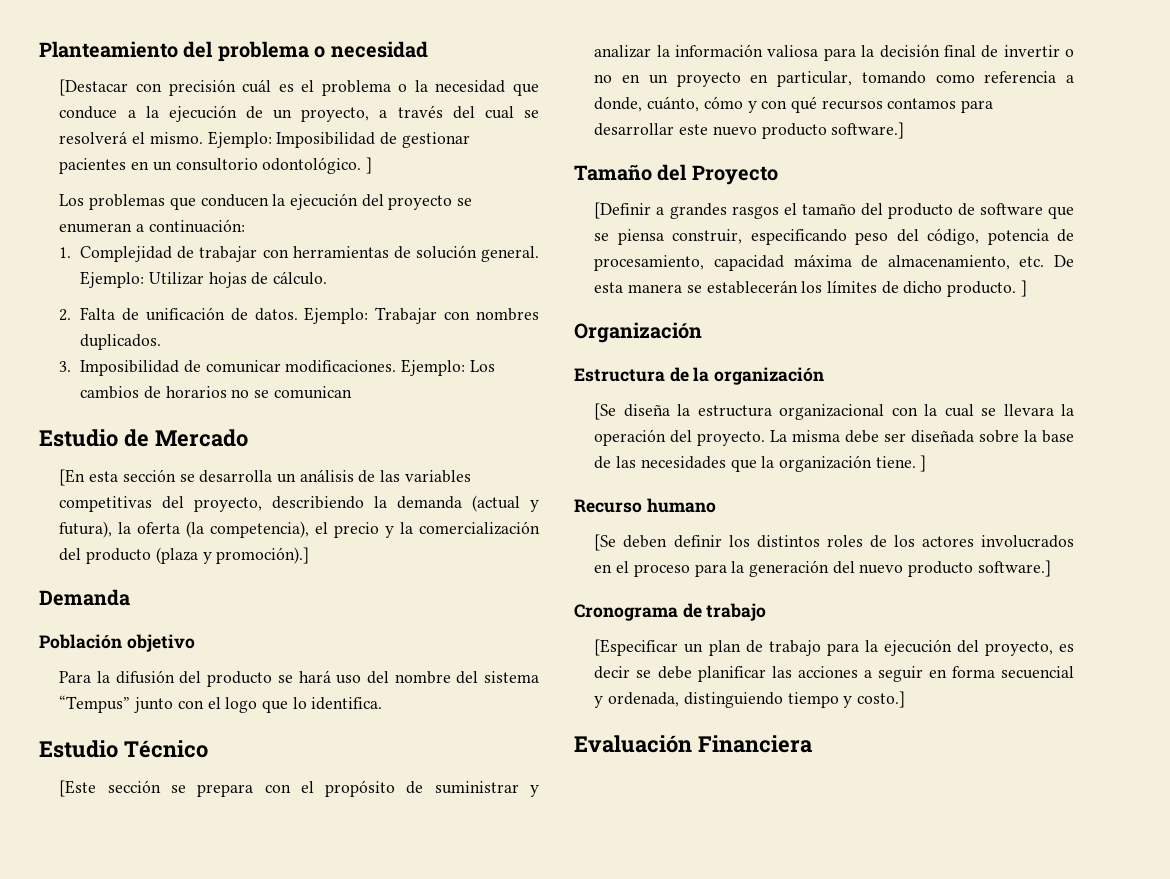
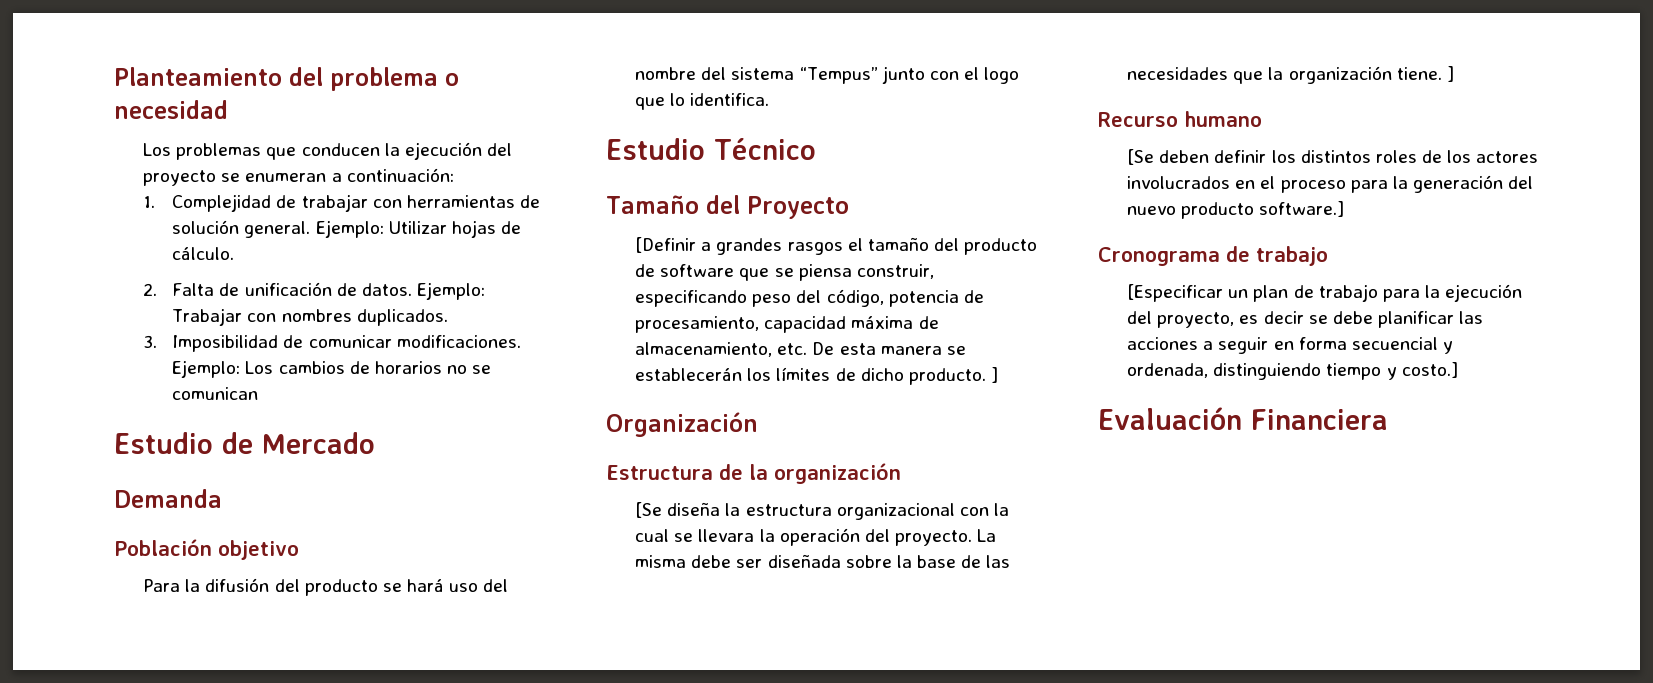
- [Destacar con precisión cuál es el problema o la necesidad que conduce a la ejecución de un proyecto, a través del cual se resolverá el mismo. Ejemplo: Imposibilidad de gestionar pacientes en un consultorio odontológico. ]
- [En esta sección se desarrolla un análisis de las variables competitivas del proyecto, describiendo la demanda (actual y futura), la oferta (la competencia), el precio y la comercialización del producto (plaza y promoción).]
- [Este sección se prepara con el propósito de suministrar y analizar la información valiosa para la decisión final de invertir o no en un proyecto en particular, tomando como referencia a donde, cuánto, cómo y con qué recursos contamos para desarrollar este nuevo producto software.]

